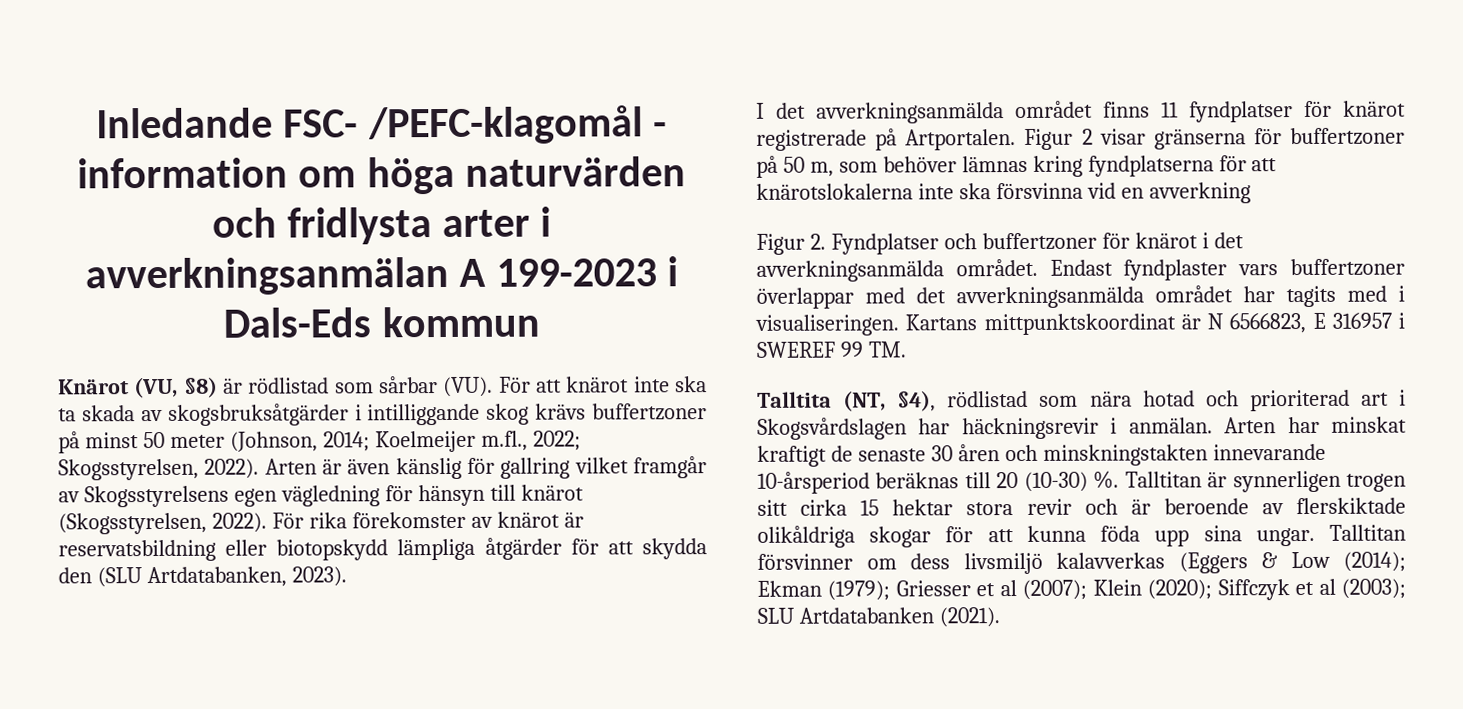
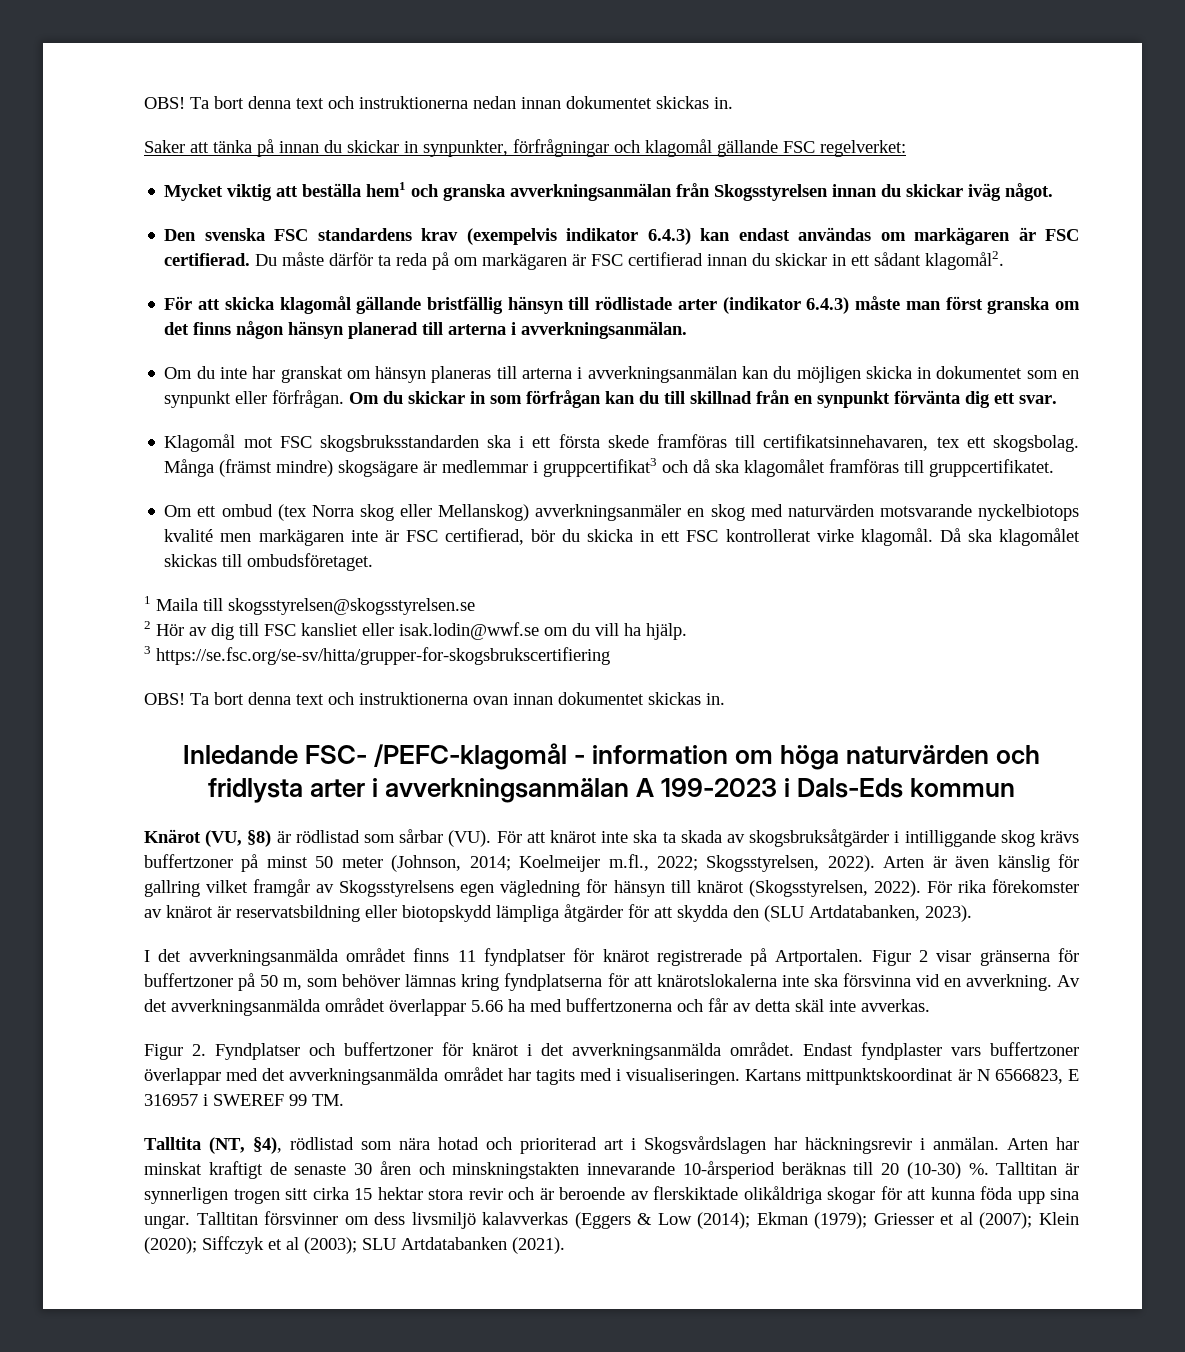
+ OBS! Ta bort denna text och instruktionerna nedan innan dokumentet skickas in.
+ Saker att tänka på innan du skickar in synpunkter, förfrågningar och klagomål gällande FSC regelverket:
+ Mycket viktig att beställa hem1 och granska avverkningsanmälan från Skogsstyrelsen innan du skickar iväg något.
+ Den svenska FSC standardens krav (exempelvis indikator 6.4.3) kan endast användas om markägaren är FSC certifierad. Du måste därför ta reda på om markägaren är FSC certifierad innan du skickar in ett sådant klagomål2.
+ För att skicka klagomål gällande bristfällig hänsyn till rödlistade arter (indikator 6.4.3) måste man först granska om det finns någon hänsyn planerad till arterna i avverkningsanmälan.
+ Om du inte har granskat om hänsyn planeras till arterna i avverkningsanmälan kan du möjligen skicka in dokumentet som en synpunkt eller förfrågan. Om du skickar in som förfrågan kan du till skillnad från en synpunkt förvänta dig ett svar.
+ Klagomål mot FSC skogsbruksstandarden ska i ett första skede framföras till certifikatsinnehavaren, tex ett skogsbolag. Många (främst mindre) skogsägare är medlemmar i gruppcertifikat3 och då ska klagomålet framföras till gruppcertifikatet.
+ Om ett ombud (tex Norra skog eller Mellanskog) avverkningsanmäler en skog med naturvärden motsvarande nyckelbiotops kvalité men markägaren inte är FSC certifierad, bör du skicka in ett FSC kontrollerat virke klagomål. Då ska klagomålet skickas till ombudsföretaget.
+ 1 Maila till skogsstyrelsen@skogsstyrelsen.se
+ 2 Hör av dig till FSC kansliet eller isak.lodin@wwf.se om du vill ha hjälp.
+ 3 https://se.fsc.org/se-sv/hitta/grupper-for-skogsbrukscertifiering
+ OBS! Ta bort denna text och instruktionerna ovan innan dokumentet skickas in.
- Figur 2 visar gränserna för buffertzoner på 50 m, som behöver lämnas kring fyndplatserna för att knärotslokalerna inte ska försvinna vid en avverkning
+ Figur 2 visar gränserna för buffertzoner på 50 m, som behöver lämnas kring fyndplatserna för att knärotslokalerna inte ska försvinna vid en avverkning. Av det avverkningsanmälda området överlappar 5.66 ha med buffertzonerna och får av detta skäl inte avverkas.

